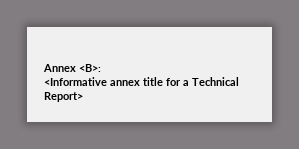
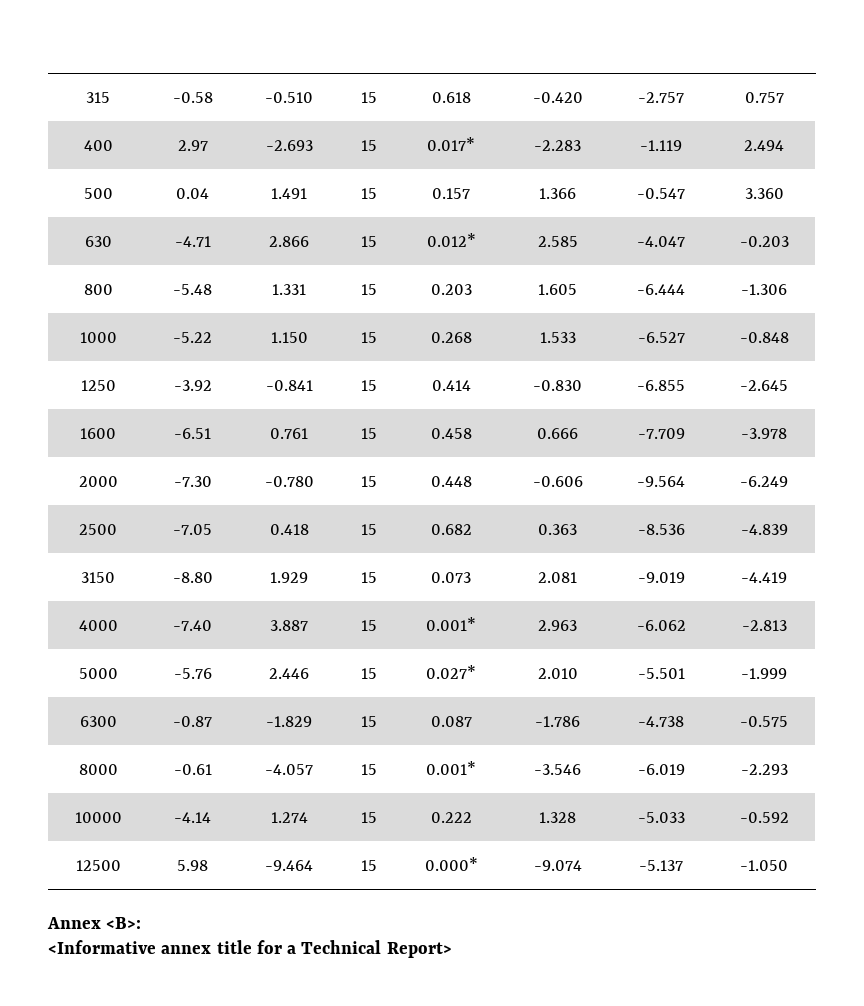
+ 315 | -0.58 | -0.510 | 15 | 0.618 | -0.420 | -2.757 | 0.757
+ 400 | 2.97 | -2.693 | 15 | 0.017* | -2.283 | -1.119 | 2.494
+ 500 | 0.04 | 1.491 | 15 | 0.157 | 1.366 | -0.547 | 3.360
+ 630 | -4.71 | 2.866 | 15 | 0.012* | 2.585 | -4.047 | -0.203
+ 800 | -5.48 | 1.331 | 15 | 0.203 | 1.605 | -6.444 | -1.306
+ 1000 | -5.22 | 1.150 | 15 | 0.268 | 1.533 | -6.527 | -0.848
+ 1250 | -3.92 | -0.841 | 15 | 0.414 | -0.830 | -6.855 | -2.645
+ 1600 | -6.51 | 0.761 | 15 | 0.458 | 0.666 | -7.709 | -3.978
+ 2000 | -7.30 | -0.780 | 15 | 0.448 | -0.606 | -9.564 | -6.249
+ 2500 | -7.05 | 0.418 | 15 | 0.682 | 0.363 | -8.536 | -4.839
+ 3150 | -8.80 | 1.929 | 15 | 0.073 | 2.081 | -9.019 | -4.419
+ 4000 | -7.40 | 3.887 | 15 | 0.001* | 2.963 | -6.062 | -2.813
+ 5000 | -5.76 | 2.446 | 15 | 0.027* | 2.010 | -5.501 | -1.999
+ 6300 | -0.87 | -1.829 | 15 | 0.087 | -1.786 | -4.738 | -0.575
+ 8000 | -0.61 | -4.057 | 15 | 0.001* | -3.546 | -6.019 | -2.293
+ 10000 | -4.14 | 1.274 | 15 | 0.222 | 1.328 | -5.033 | -0.592
+ 12500 | 5.98 | -9.464 | 15 | 0.000* | -9.074 | -5.137 | -1.050

